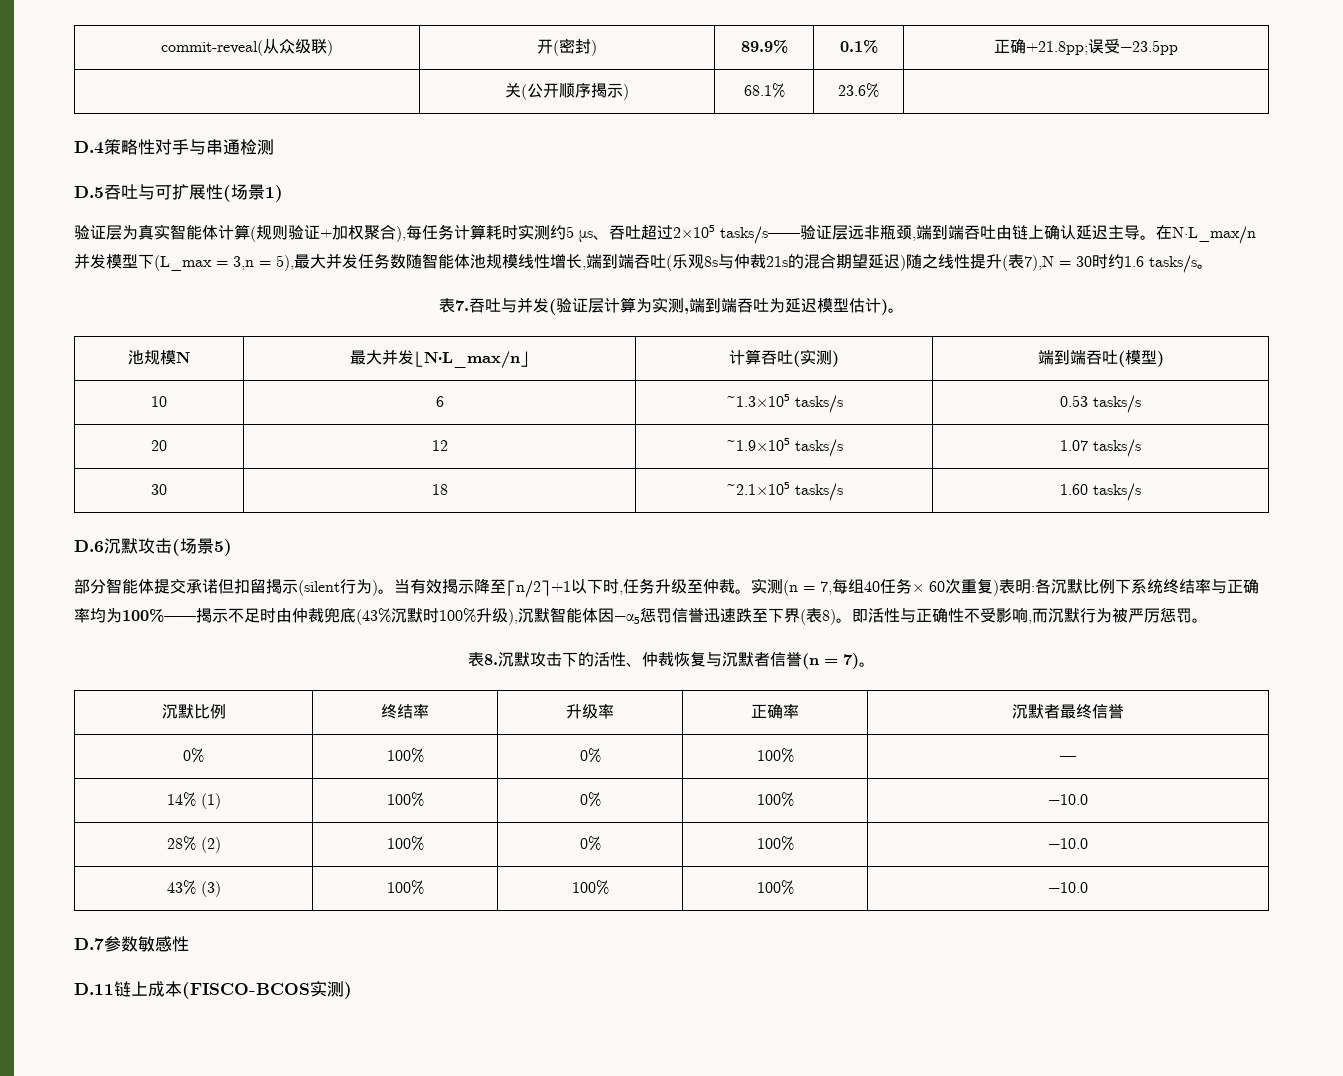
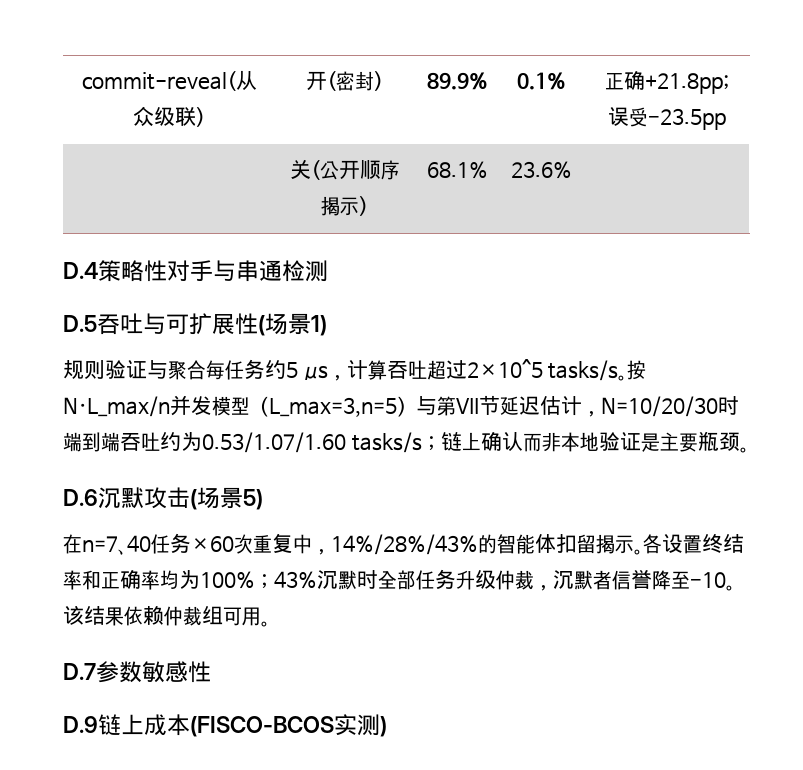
- 验证层为真实智能体计算(规则验证+加权聚合),每任务计算耗时实测约5 μs、吞吐超过2×10⁵ tasks/s——验证层远非瓶颈,端到端吞吐由链上确认延迟主导。在N·L_max/n并发模型下(L_max = 3,n = 5),最大并发任务数随智能体池规模线性增长,端到端吞吐(乐观8s与仲裁21s的混合期望延迟)随之线性提升(表7),N = 30时约1.6 tasks/s。
- 表7.吞吐与并发(验证层计算为实测,端到端吞吐为延迟模型估计)。
- 池规模N | 最大并发⌊N·L_max/n⌋ | 计算吞吐(实测) | 端到端吞吐(模型)
- 10 | 6 | ~1.3×10⁵ tasks/s | 0.53 tasks/s
- 20 | 12 | ~1.9×10⁵ tasks/s | 1.07 tasks/s
- 30 | 18 | ~2.1×10⁵ tasks/s | 1.60 tasks/s
+ 规则验证与聚合每任务约5 μs，计算吞吐超过2×10^5 tasks/s。按N·L_max/n并发模型（L_max=3,n=5）与第VII节延迟估计，N=10/20/30时端到端吞吐约为0.53/1.07/1.60 tasks/s；链上确认而非本地验证是主要瓶颈。
- 部分智能体提交承诺但扣留揭示(silent行为)。当有效揭示降至⌈n/2⌉+1以下时,任务升级至仲裁。实测(n = 7,每组40任务× 60次重复)表明:各沉默比例下系统终结率与正确率均为100%——揭示不足时由仲裁兜底(43%沉默时100%升级),沉默智能体因−α₅惩罚信誉迅速跌至下界(表8)。即活性与正确性不受影响,而沉默行为被严厉惩罚。
- 表8.沉默攻击下的活性、仲裁恢复与沉默者信誉(n = 7)。
- 沉默比例 | 终结率 | 升级率 | 正确率 | 沉默者最终信誉
- 0% | 100% | 0% | 100% | —
- 14% (1) | 100% | 0% | 100% | −10.0
- 28% (2) | 100% | 0% | 100% | −10.0
- 43% (3) | 100% | 100% | 100% | −10.0
+ 在n=7、40任务×60次重复中，14%/28%/43%的智能体扣留揭示。各设置终结率和正确率均为100%；43%沉默时全部任务升级仲裁，沉默者信誉降至−10。该结果依赖仲裁组可用。
- D.11链上成本(FISCO-BCOS实测)
+ D.9链上成本(FISCO-BCOS实测)

